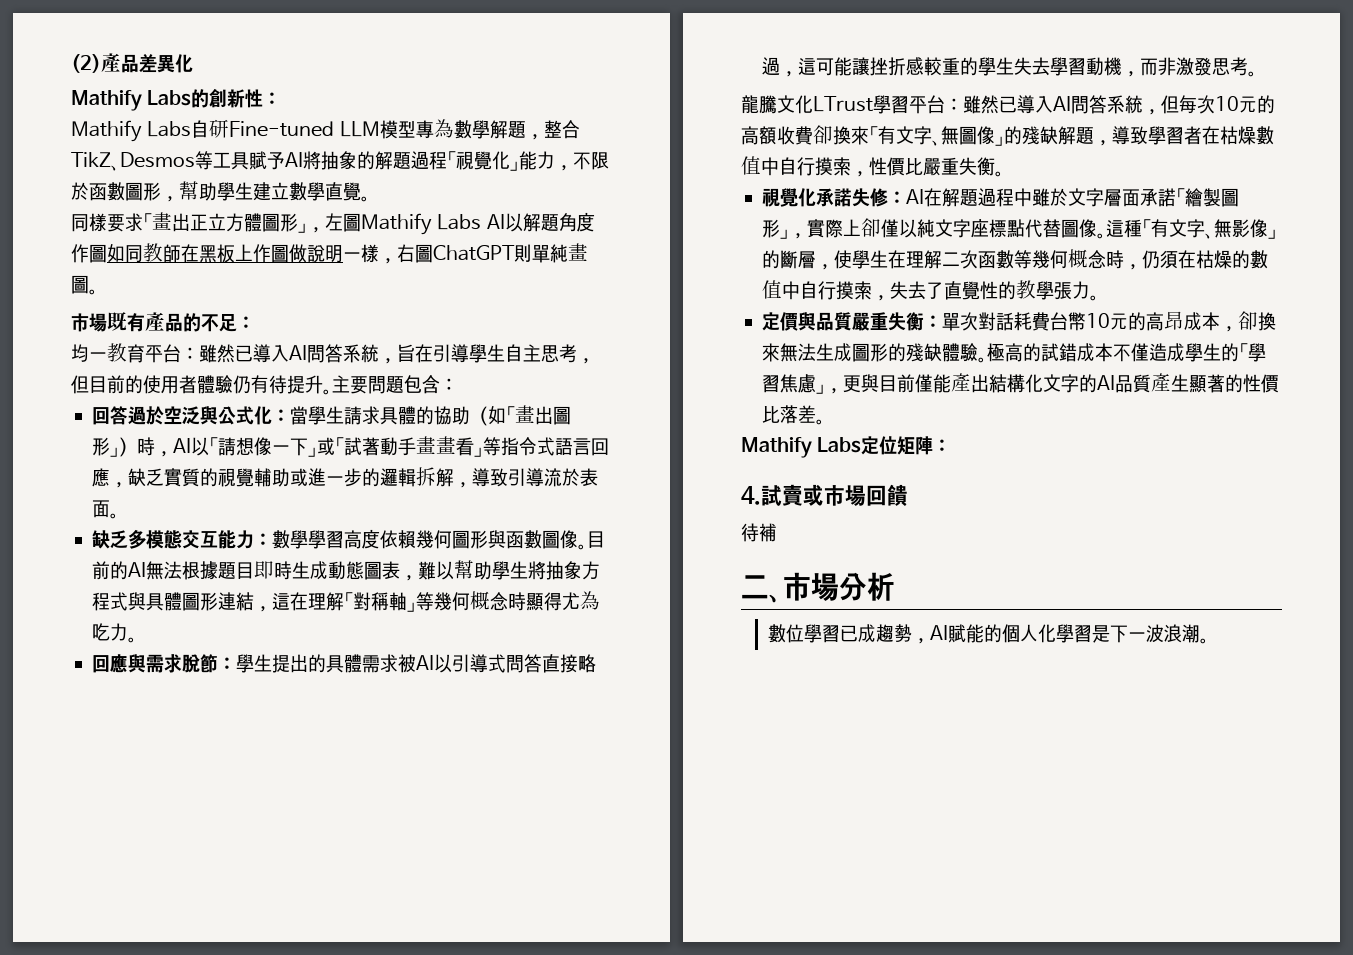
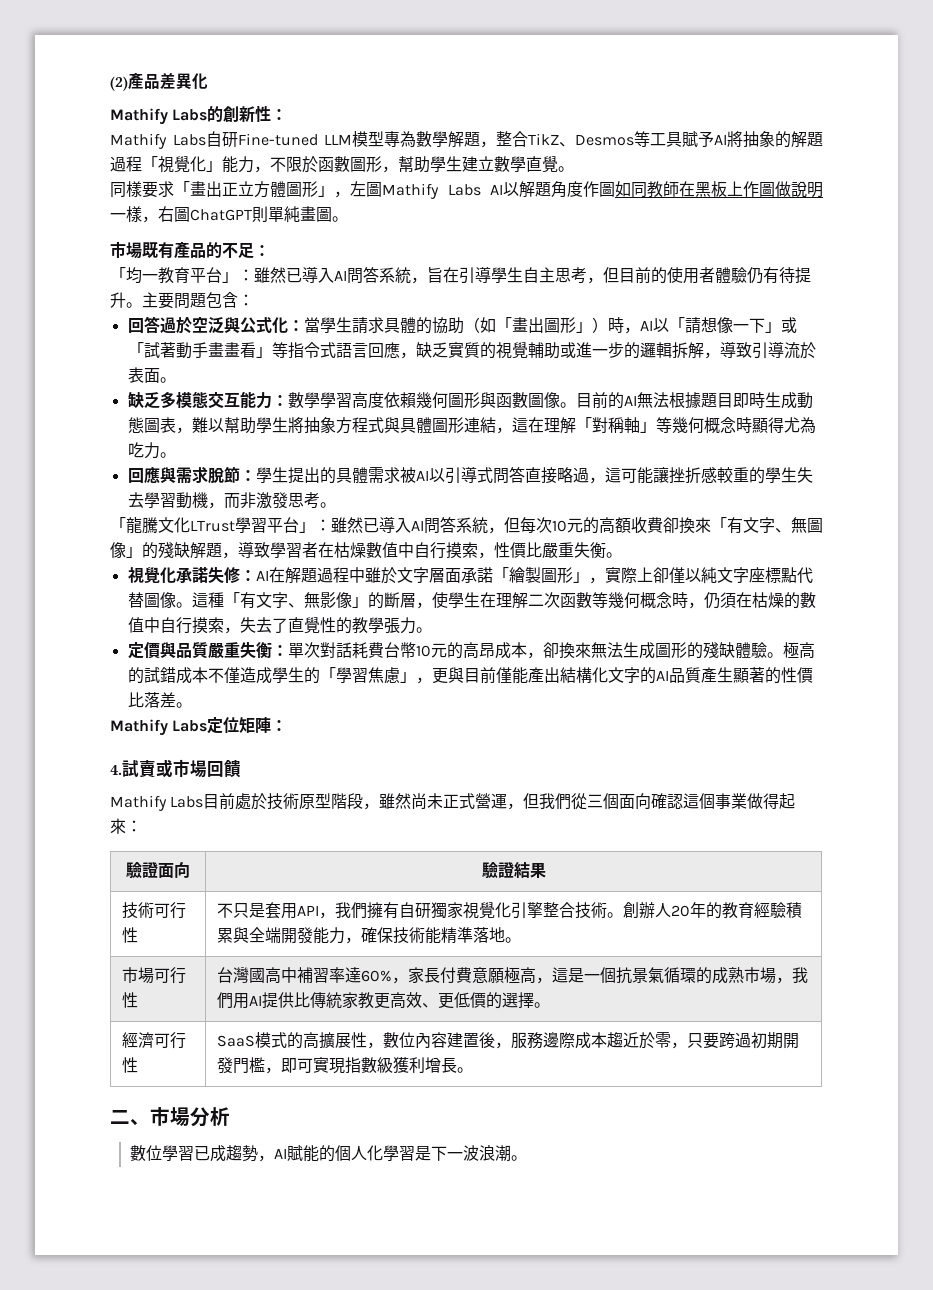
- 均一教育平台：雖然已導入AI問答系統，旨在引導學生自主思考，但目前的使用者體驗仍有待提升。
+ 「均一教育平台」：雖然已導入AI問答系統，旨在引導學生自主思考，但目前的使用者體驗仍有待提升。
- 龍騰文化LTrust學習平台：雖然已導入AI問答系統，但每次10元的高額收費卻換來「有文字、無圖像」的殘缺解題，導致學習者在枯燥數值中自行摸索，性價比嚴重失衡。
+ 「龍騰文化LTrust學習平台」：雖然已導入AI問答系統，但每次10元的高額收費卻換來「有文字、無圖像」的殘缺解題，導致學習者在枯燥數值中自行摸索，性價比嚴重失衡。
- 待補
+ Mathify Labs目前處於技術原型階段，雖然尚未正式營運，但我們從三個面向確認這個事業做得起來：
+ 驗證面向 | 驗證結果
+ 技術可行性 | 不只是套用API，我們擁有自研獨家視覺化引擎整合技術。創辦人20年的教育經驗積累與全端開發能力，確保技術能精準落地。
+ 市場可行性 | 台灣國高中補習率達60%，家長付費意願極高，這是一個抗景氣循環的成熟市場，我們用AI提供比傳統家教更高效、更低價的選擇。
+ 經濟可行性 | SaaS模式的高擴展性，數位內容建置後，服務邊際成本趨近於零，只要跨過初期開發門檻，即可實現指數級獲利增長。

